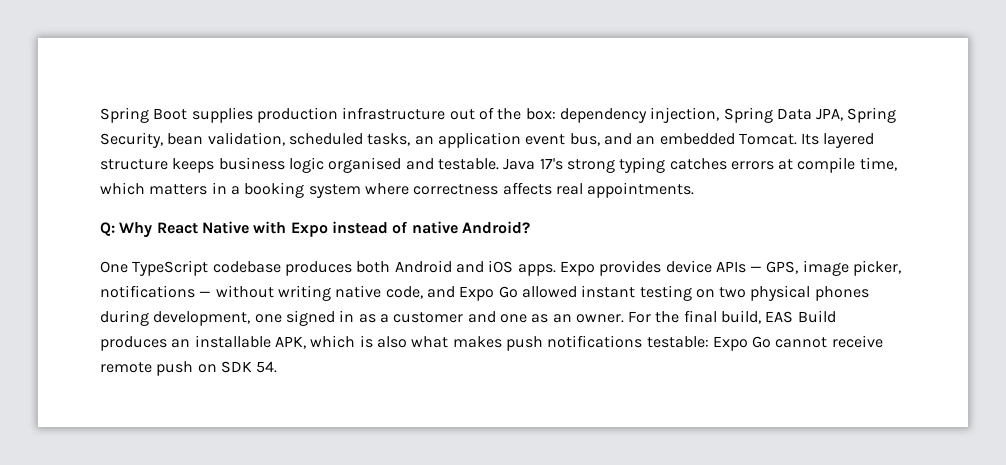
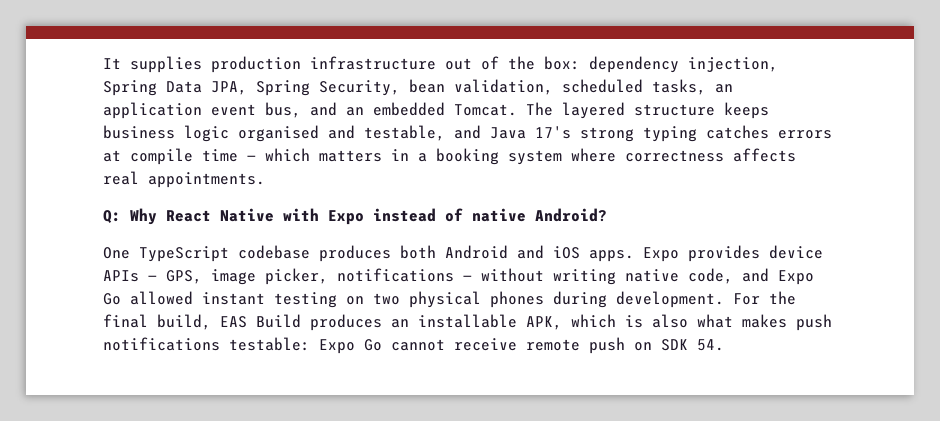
- Spring Boot supplies production infrastructure out of the box: dependency injection, Spring Data JPA, Spring Security, bean validation, scheduled tasks, an application event bus, and an embedded Tomcat.
+ It supplies production infrastructure out of the box: dependency injection, Spring Data JPA, Spring Security, bean validation, scheduled tasks, an application event bus, and an embedded Tomcat.
- Its layered structure keeps business logic organised and testable. Java 17's strong typing catches errors at compile time, which matters in a booking system where correctness affects real appointments.
+ The layered structure keeps business logic organised and testable, and Java 17's strong typing catches errors at compile time — which matters in a booking system where correctness affects real appointments.
- Expo provides device APIs — GPS, image picker, notifications — without writing native code, and Expo Go allowed instant testing on two physical phones during development, one signed in as a customer and one as an owner.
+ Expo provides device APIs — GPS, image picker, notifications — without writing native code, and Expo Go allowed instant testing on two physical phones during development.

